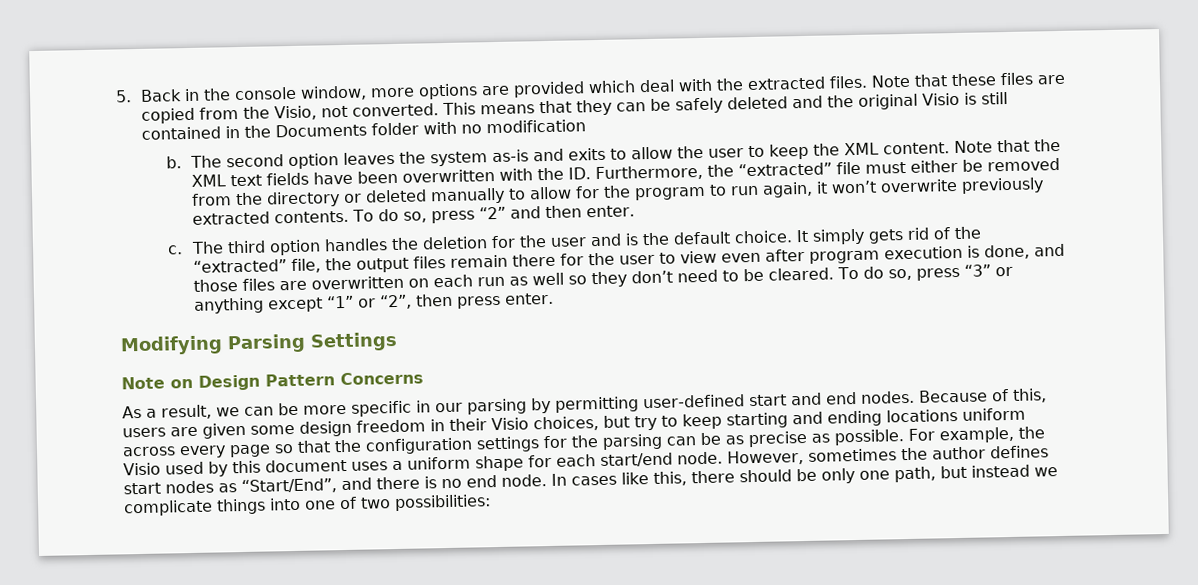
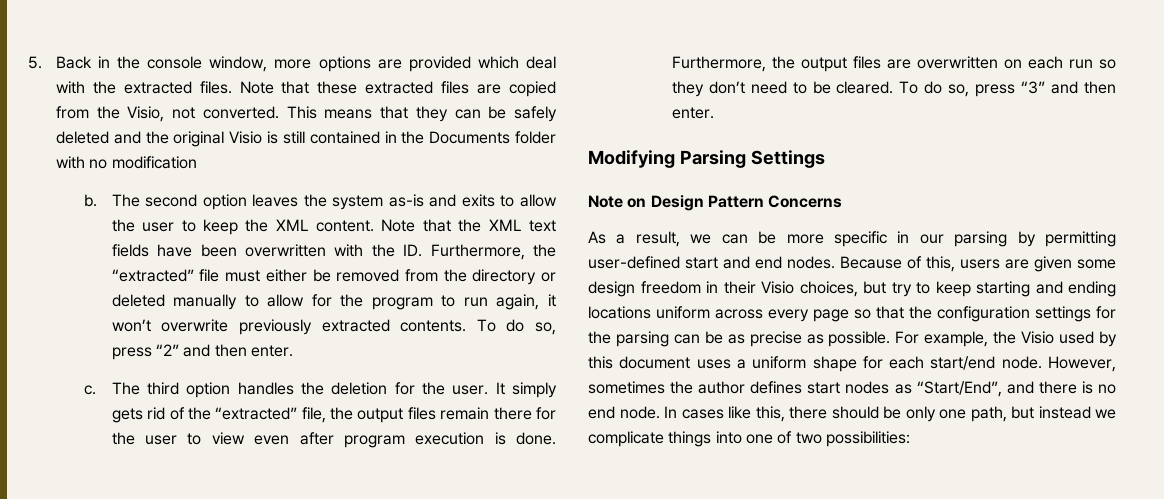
- Note that these files are copied from the Visio, not converted.
+ Note that these extracted files are copied from the Visio, not converted.
- The third option handles the deletion for the user and is the default choice.
+ The third option handles the deletion for the user.
- It simply gets rid of the “extracted” file, the output files remain there for the user to view even after program execution is done, and those files are overwritten on each run as well so they don’t need to be cleared.
+ It simply gets rid of the “extracted” file, the output files remain there for the user to view even after program execution is done. Furthermore, the output files are overwritten on each run so they don’t need to be cleared.
- To do so, press “3” or anything except “1” or “2”, then press enter.
+ To do so, press “3” and then enter.

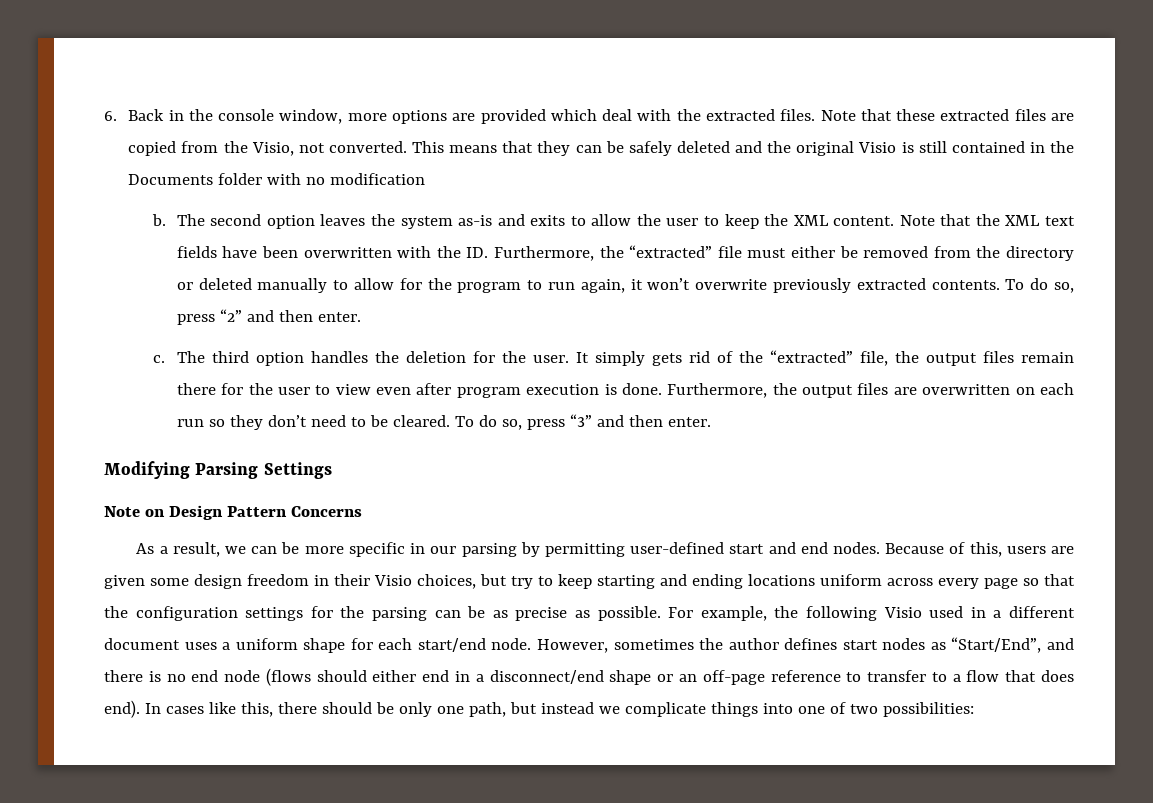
- 5. Back in the console window, more options are provided which deal with the extracted files.
+ 6. Back in the console window, more options are provided which deal with the extracted files.
- For example, the Visio used by this document uses a uniform shape for each start/end node.
+ For example, the following Visio used in a different document uses a uniform shape for each start/end node.
- However, sometimes the author defines start nodes as “Start/End”, and there is no end node.
+ However, sometimes the author defines start nodes as “Start/End”, and there is no end node (flows should either end in a disconnect/end shape or an off-page reference to transfer to a flow that does end).

